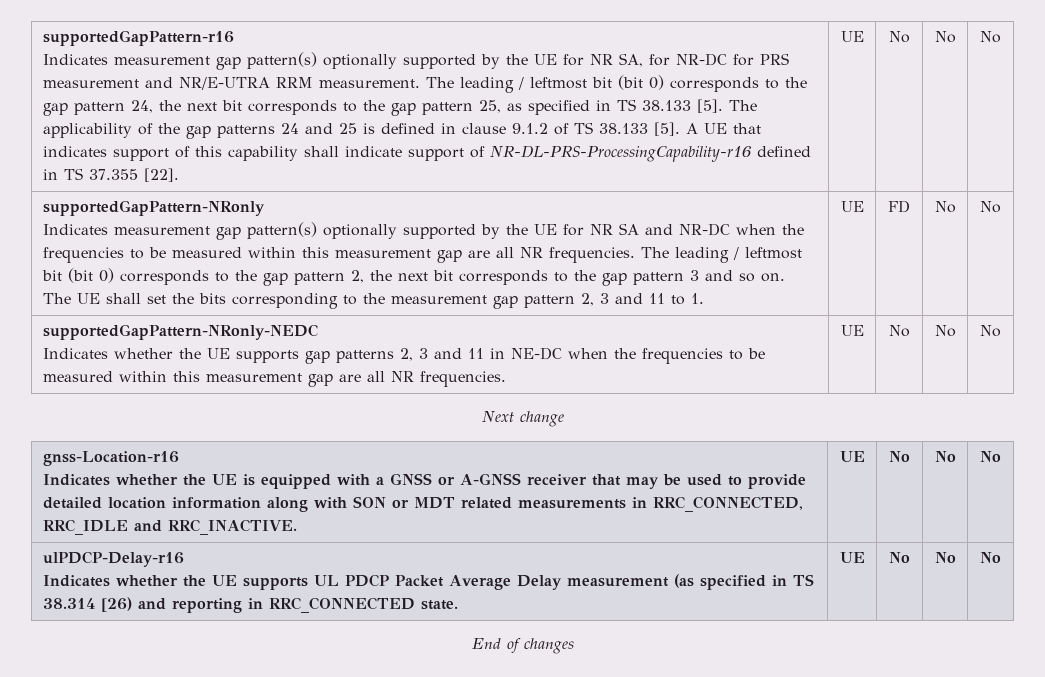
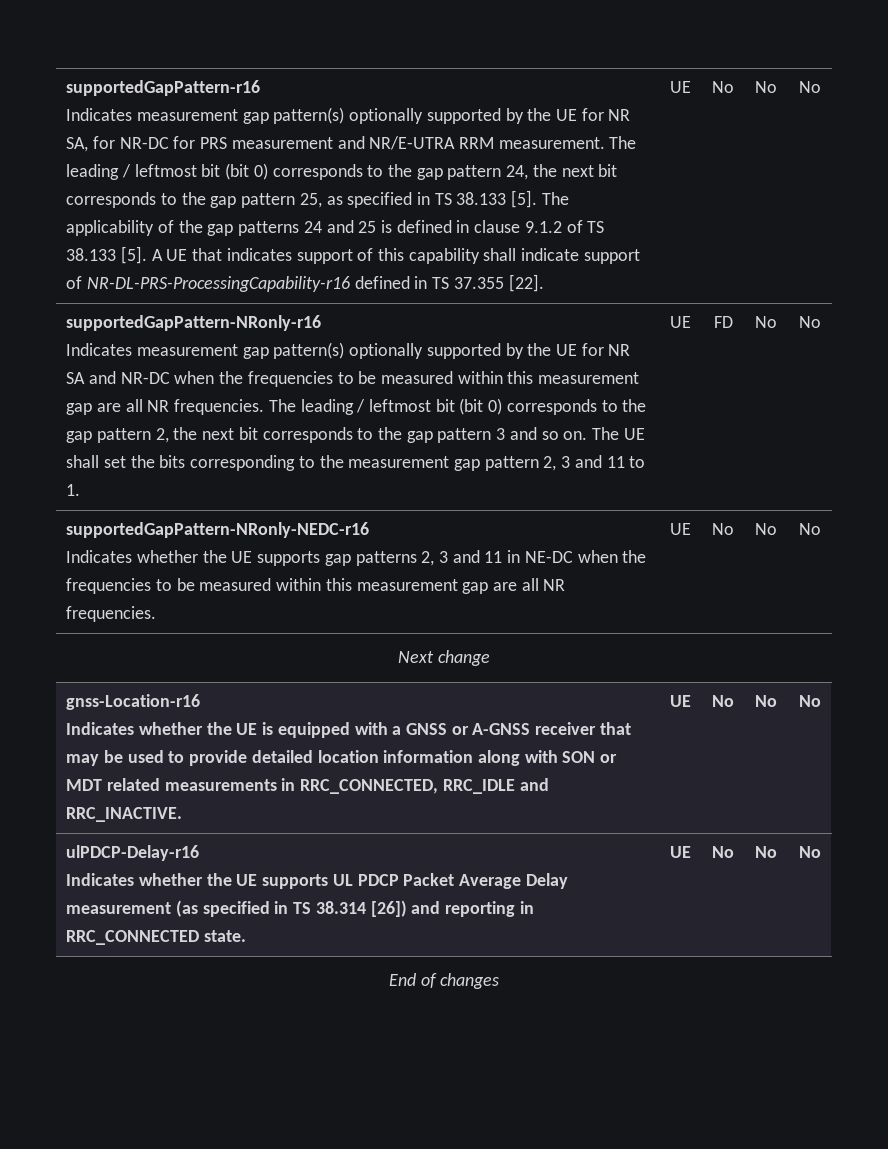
- supportedGapPattern-NRonly
+ supportedGapPattern-NRonly-r16
- supportedGapPattern-NRonly-NEDC
+ supportedGapPattern-NRonly-NEDC-r16
  ulPDCP-Delay-r16
- Indicates whether the UE supports UL PDCP Packet Average Delay measurement (as specified in TS 38.314 [26) and reporting in RRC_CONNECTED state. | UE | No | No | No
+ Indicates whether the UE supports UL PDCP Packet Average Delay measurement (as specified in TS 38.314 [26]) and reporting in RRC_CONNECTED state. | UE | No | No | No

